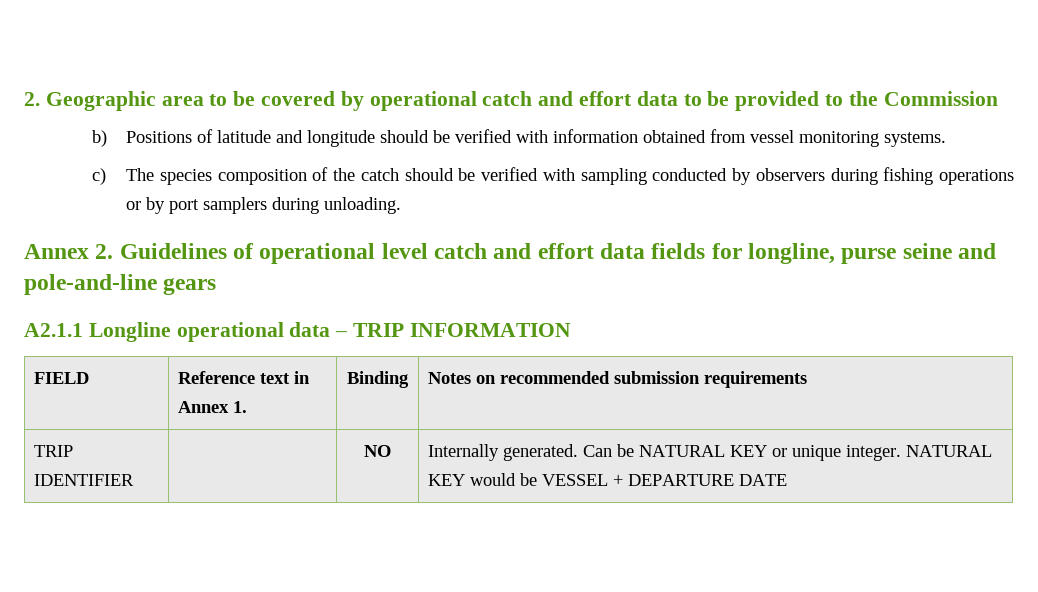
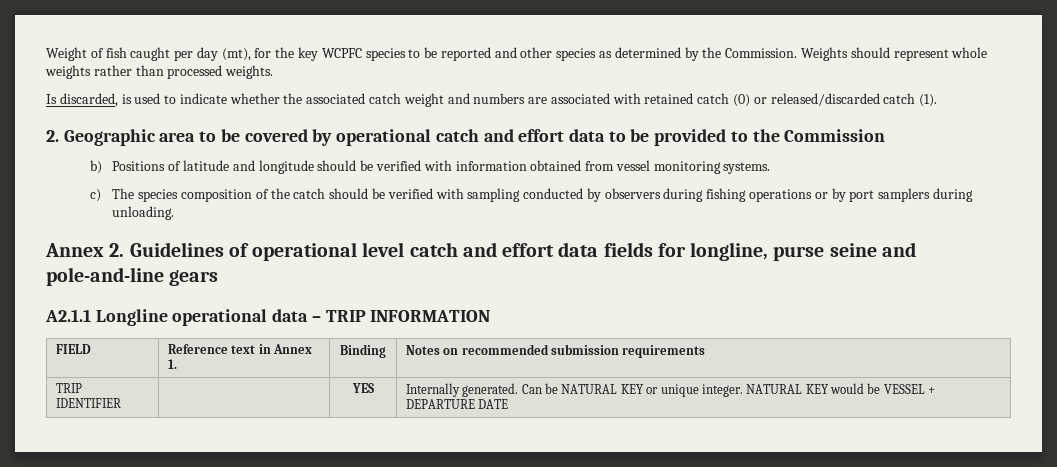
+ Weight of fish caught per day (mt), for the key WCPFC species to be reported and other species as determined by the Commission. Weights should represent whole weights rather than processed weights.
+ Is discarded, is used to indicate whether the associated catch weight and numbers are associated with retained catch (0) or released/discarded catch (1).
- TRIP IDENTIFIER | | NO | Internally generated. Can be NATURAL KEY or unique integer. NATURAL KEY would be VESSEL + DEPARTURE DATE
+ TRIP IDENTIFIER | | YES | Internally generated. Can be NATURAL KEY or unique integer. NATURAL KEY would be VESSEL + DEPARTURE DATE

